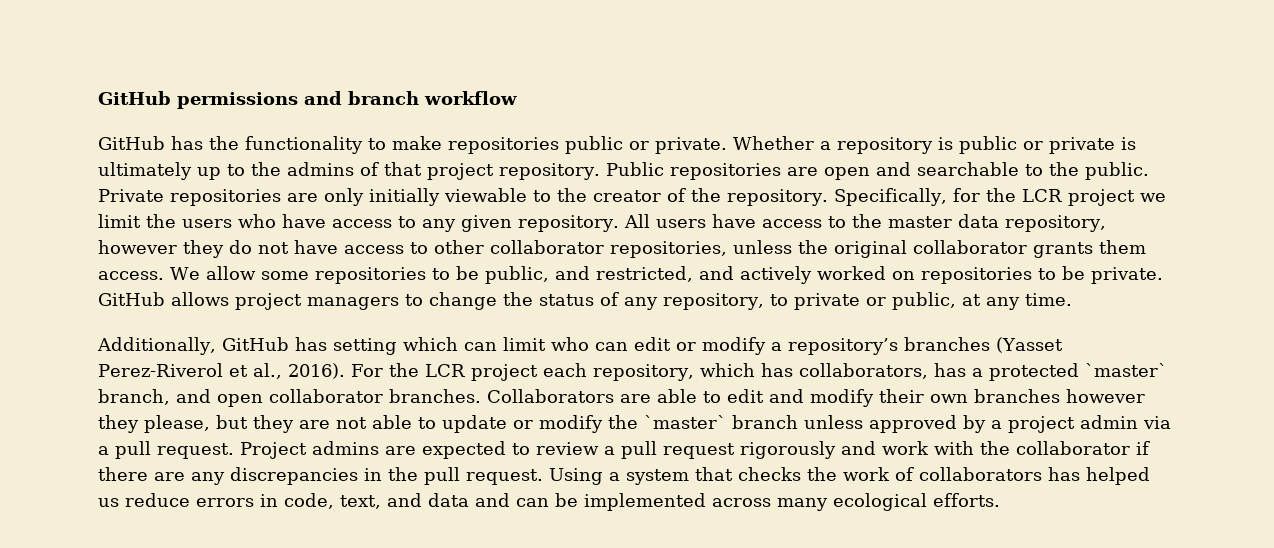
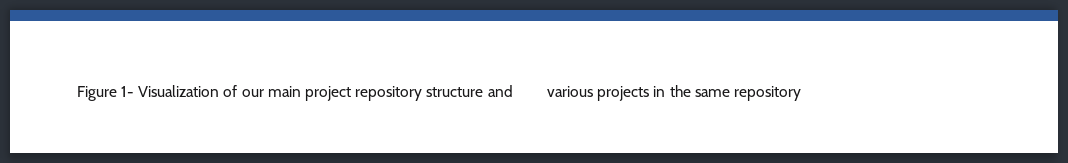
- GitHub permissions and branch workflow
- GitHub has the functionality to make repositories public or private. Whether a repository is public or private is ultimately up to the admins of that project repository. Public repositories are open and searchable to the public. Private repositories are only initially viewable to the creator of the repository. Specifically, for the LCR project we limit the users who have access to any given repository. All users have access to the master data repository, however they do not have access to other collaborator repositories, unless the original collaborator grants them access. We allow some repositories to be public, and restricted, and actively worked on repositories to be private. GitHub allows project managers to change the status of any repository, to private or public, at any time.
- Additionally, GitHub has setting which can limit who can edit or modify a repository’s branches (Yasset Perez-Riverol et al., 2016). For the LCR project each repository, which has collaborators, has a protected `master` branch, and open collaborator branches. Collaborators are able to edit and modify their own branches however they please, but they are not able to update or modify the `master` branch unless approved by a project admin via a pull request. Project admins are expected to review a pull request rigorously and work with the collaborator if there are any discrepancies in the pull request. Using a system that checks the work of collaborators has helped us reduce errors in code, text, and data and can be implemented across many ecological efforts.
+ Figure 1- Visualization of our main project repository structure and various projects in the same repository

